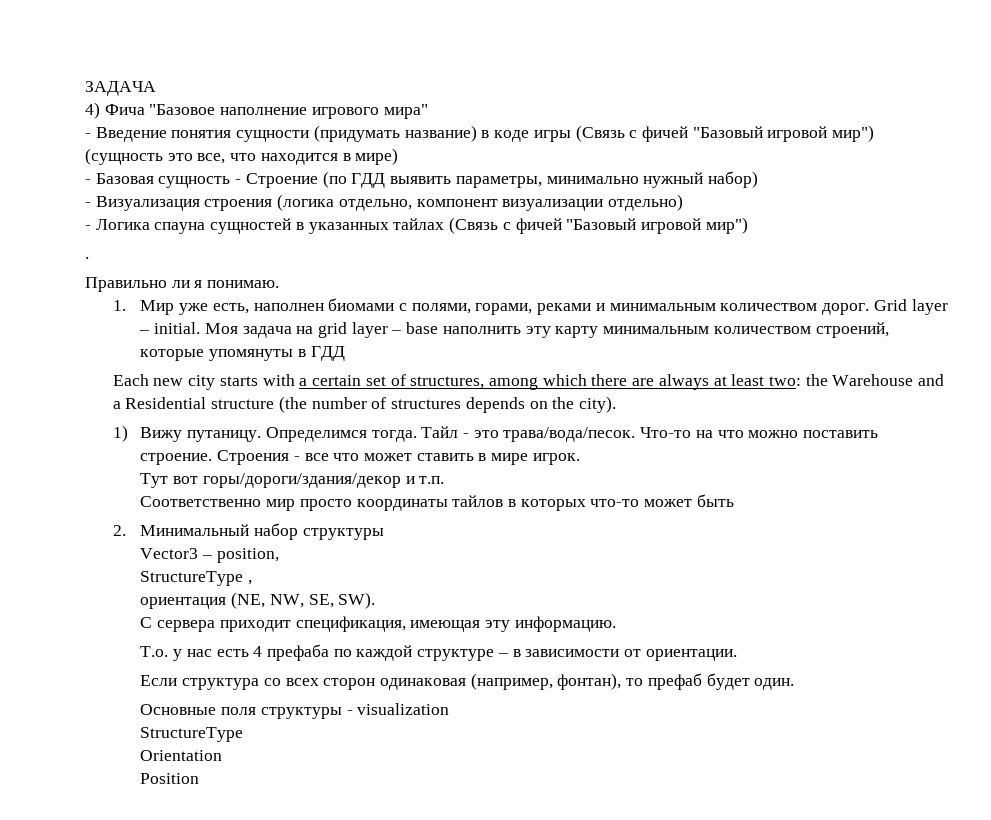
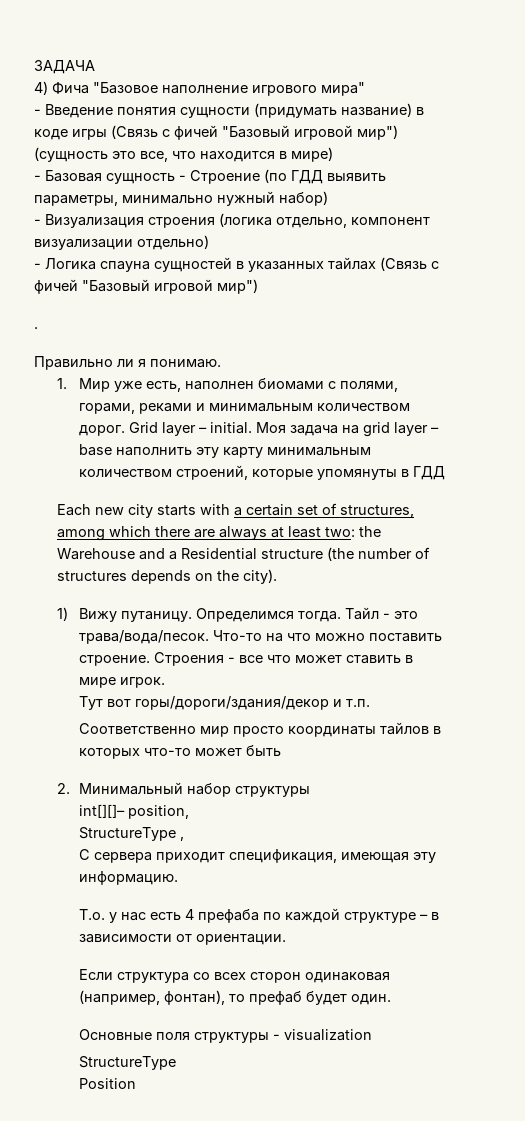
- Vector3 – position,
+ int[][]– position,
- ориентация (NE, NW, SE, SW).
- Orientation

